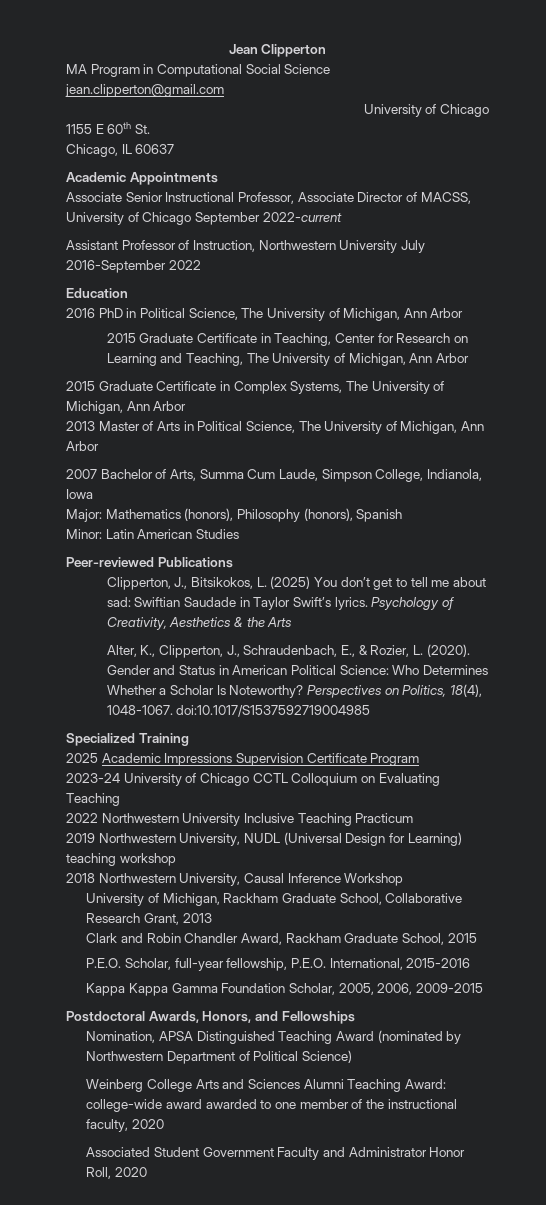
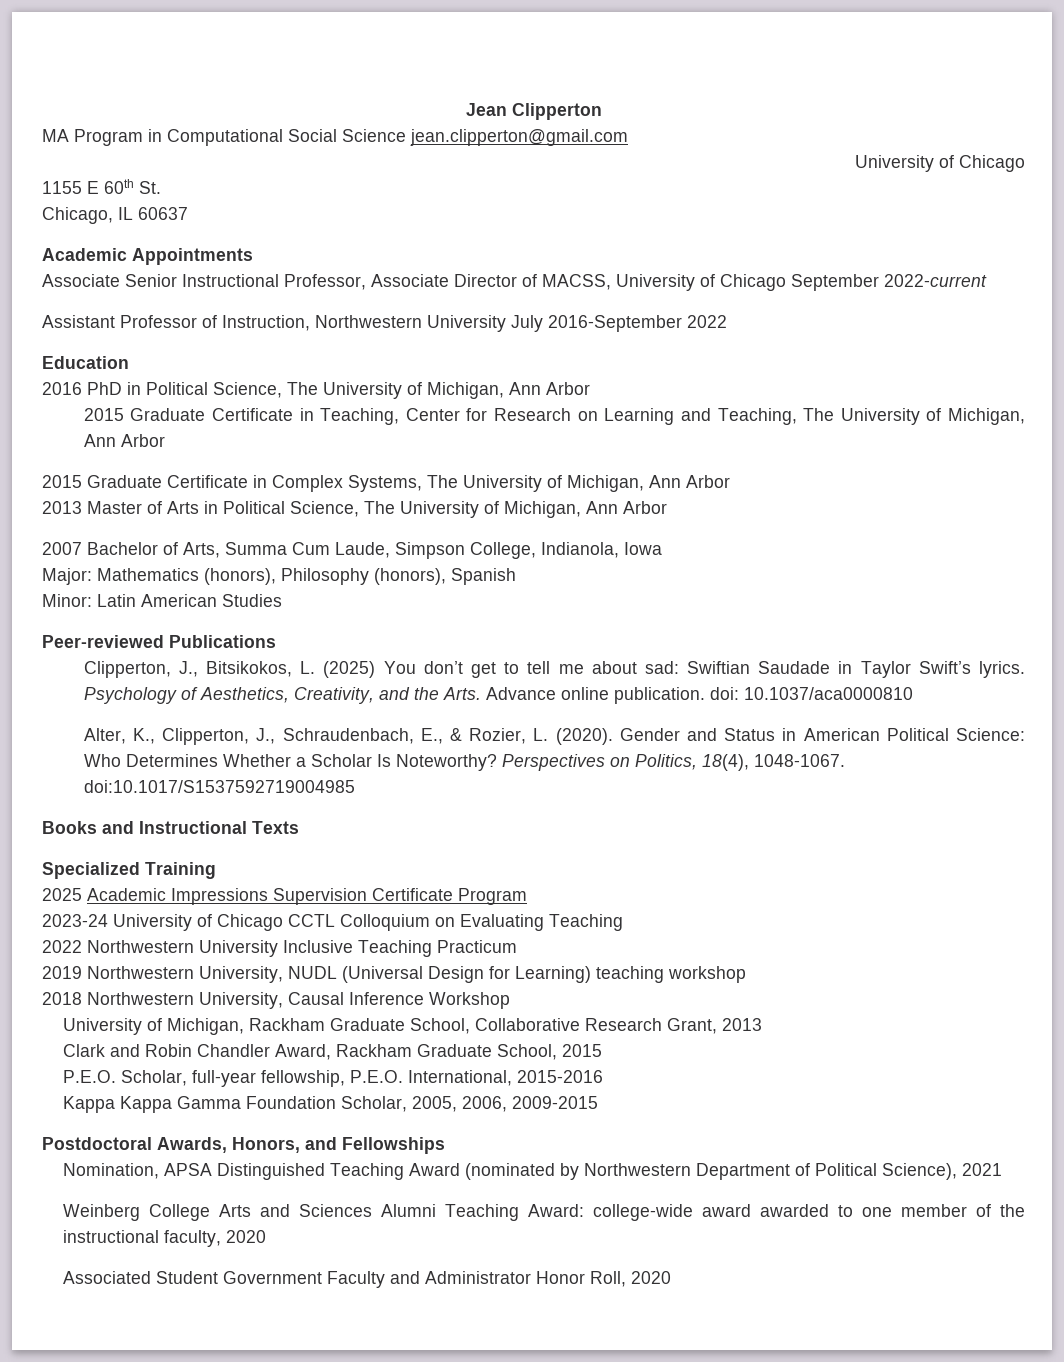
- Psychology of Creativity, Aesthetics & the Arts
+ Psychology of Aesthetics, Creativity, and the Arts. Advance online publication. doi: 10.1037/aca0000810
+ Books and Instructional Texts
- Nomination, APSA Distinguished Teaching Award (nominated by Northwestern Department of Political Science)
+ Nomination, APSA Distinguished Teaching Award (nominated by Northwestern Department of Political Science), 2021

